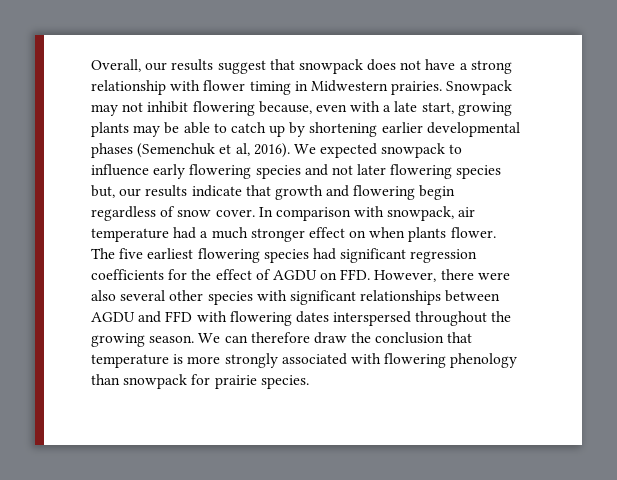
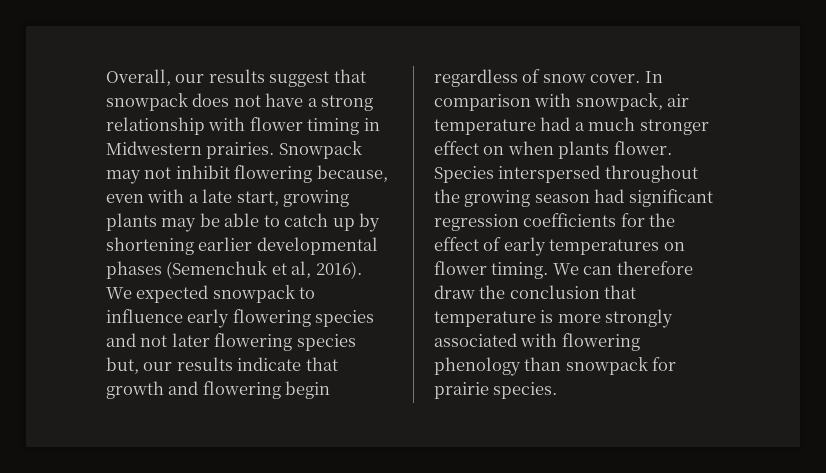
- The five earliest flowering species had significant regression coefficients for the effect of AGDU on FFD. However, there were also several other species with significant relationships between AGDU and FFD with flowering dates interspersed throughout the growing season.
+ Species interspersed throughout the growing season had significant regression coefficients for the effect of early temperatures on flower timing.

